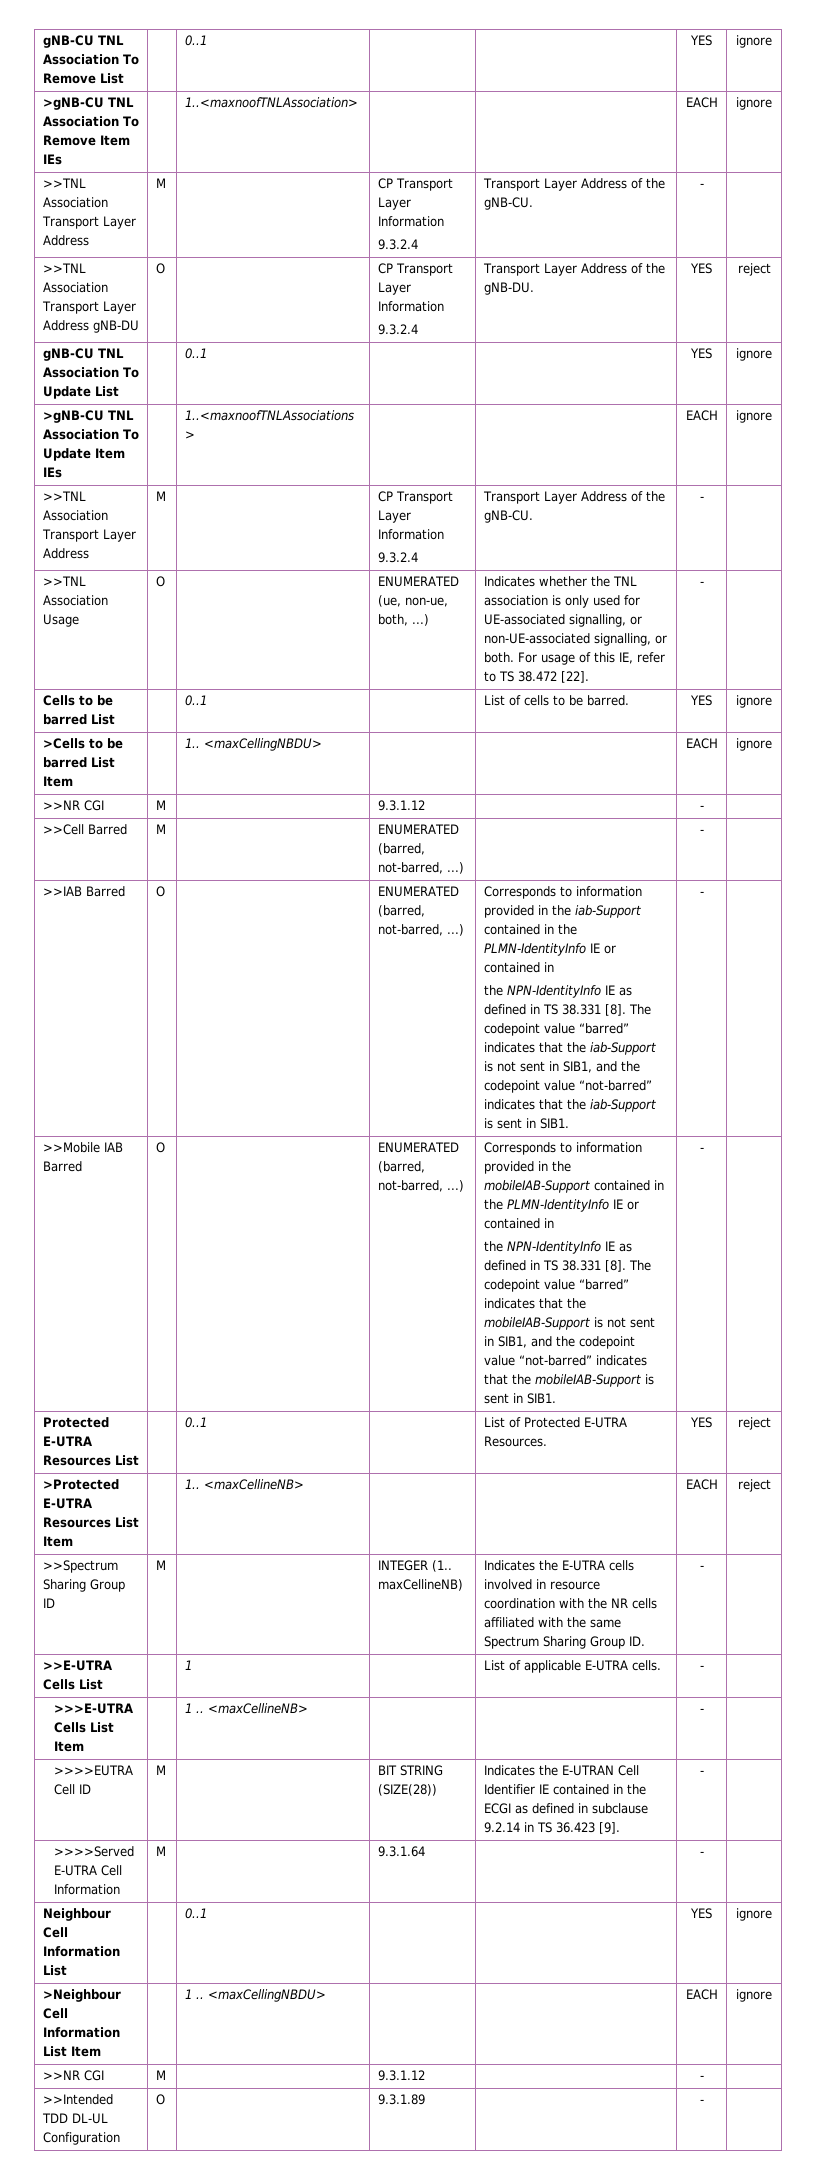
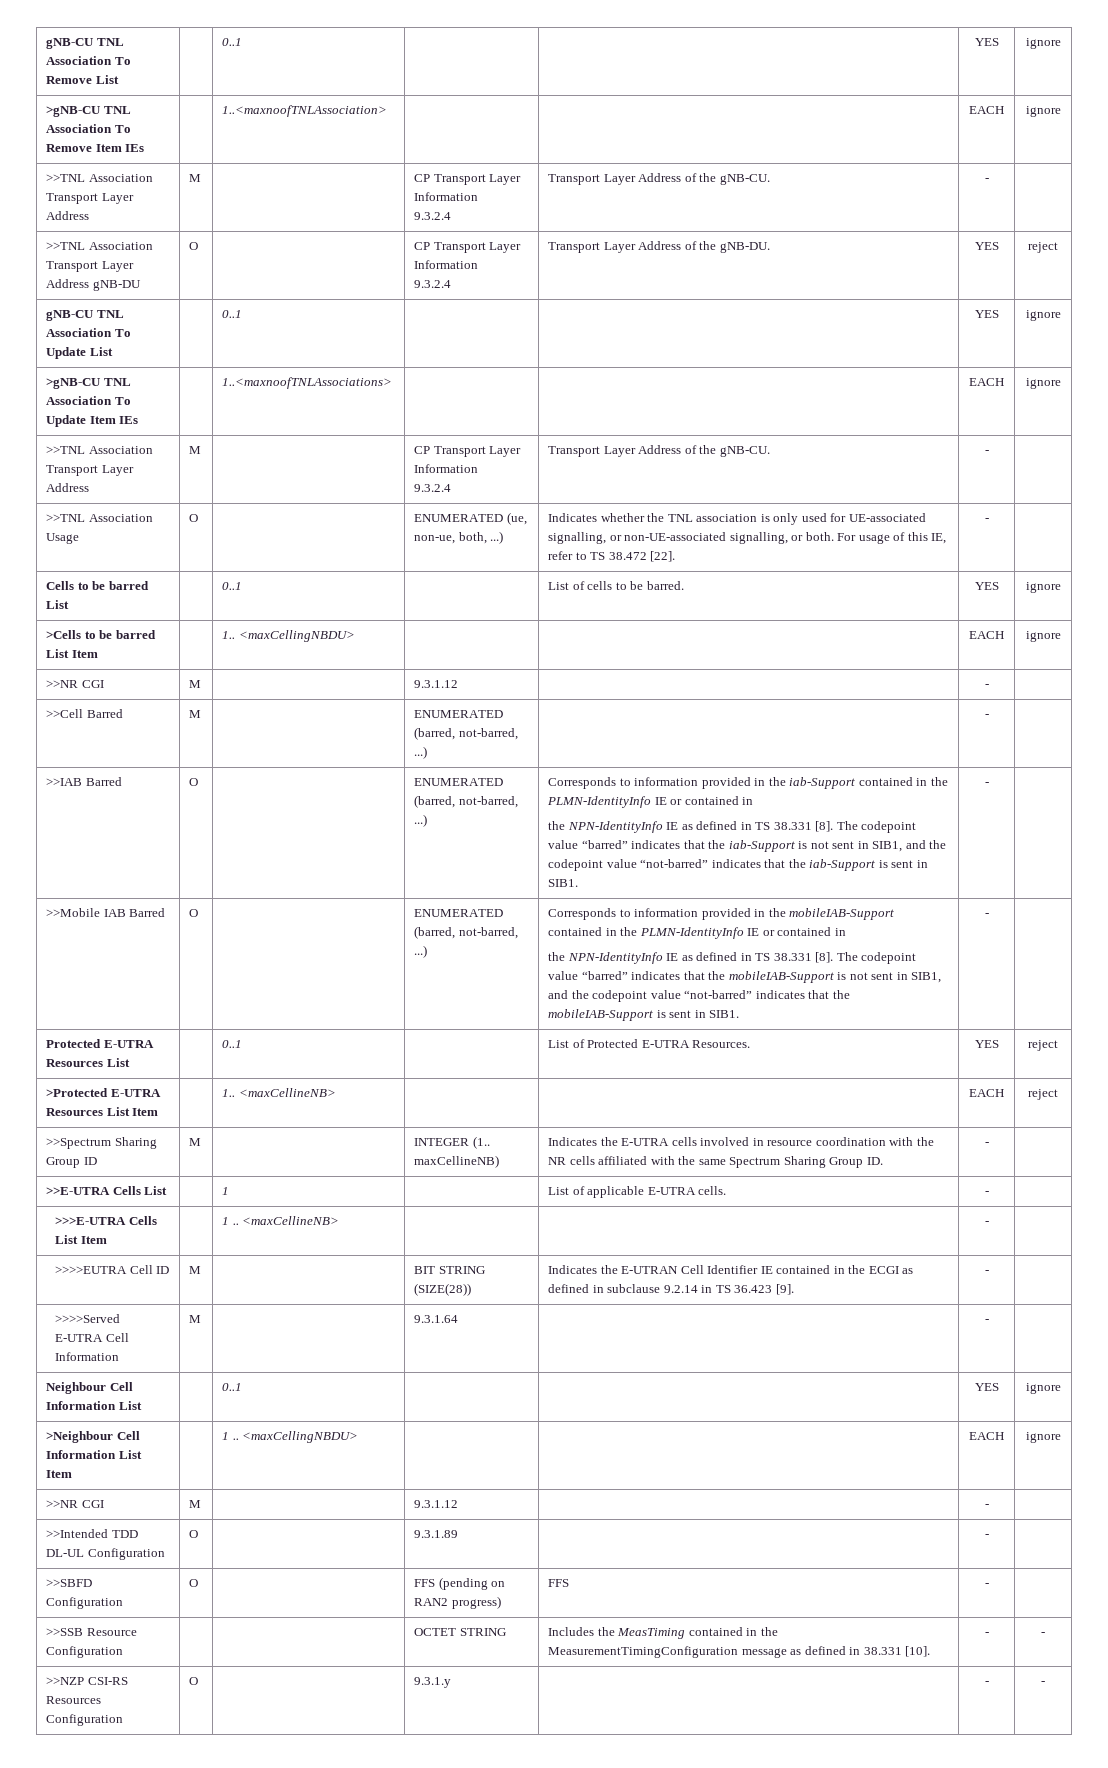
+ >>SBFD Configuration | O | | FFS (pending on RAN2 progress) | FFS | - |
+ >>SSB Resource Configuration | | | OCTET STRING | Includes the MeasTiming contained in the MeasurementTimingConfiguration message as defined in 38.331 [10]. | - | -
+ >>NZP CSI-RS Resources Configuration | O | | 9.3.1.y | | - | -

